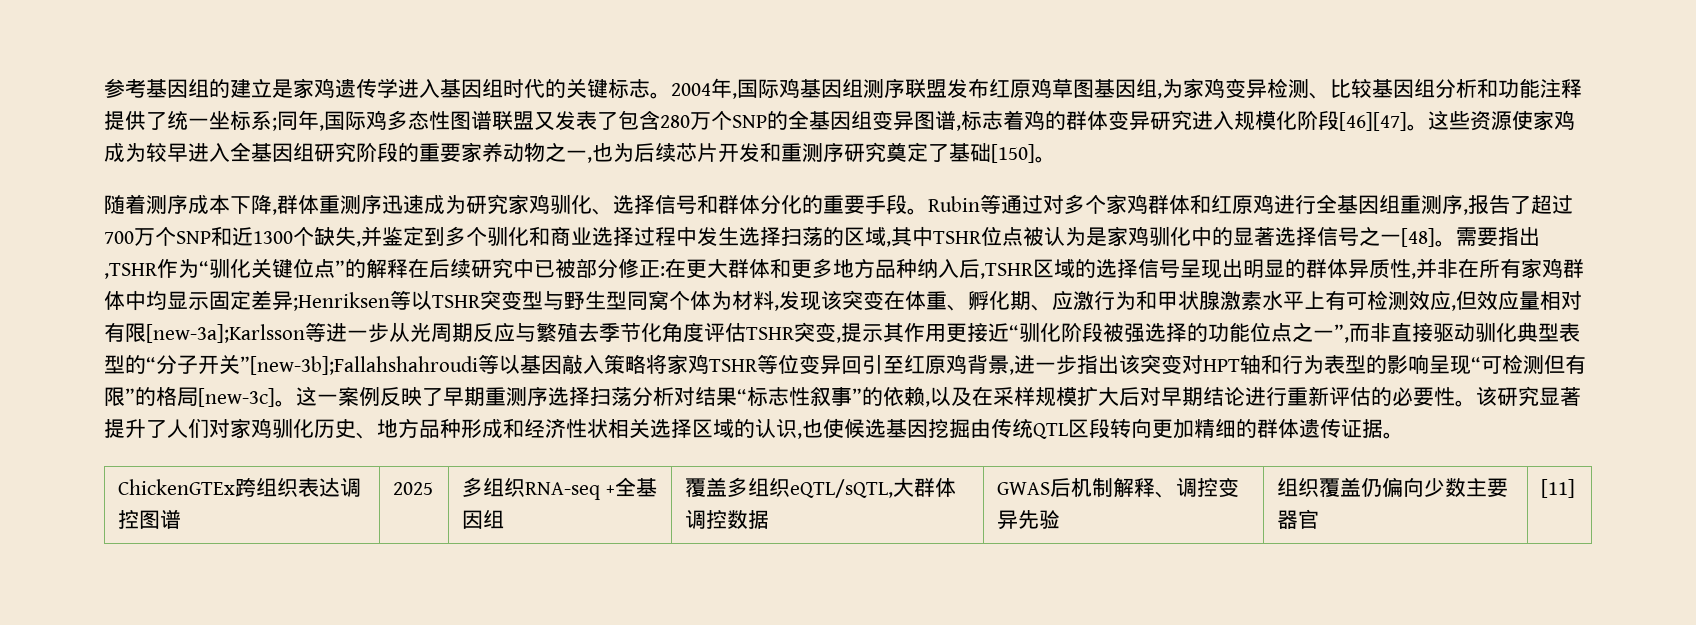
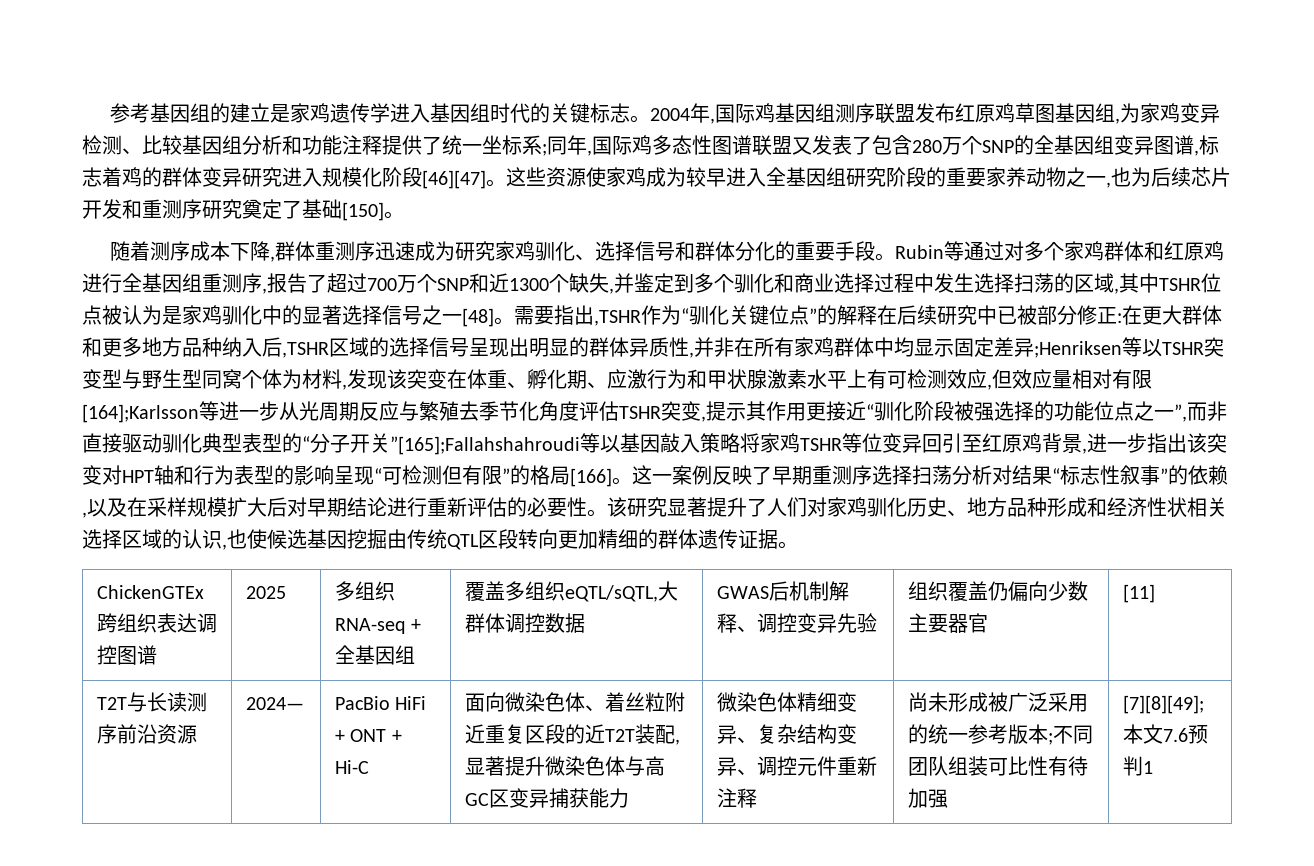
- 在更大群体和更多地方品种纳入后,TSHR区域的选择信号呈现出明显的群体异质性,并非在所有家鸡群体中均显示固定差异;Henriksen等以TSHR突变型与野生型同窝个体为材料,发现该突变在体重、孵化期、应激行为和甲状腺激素水平上有可检测效应,但效应量相对有限[new-3a];Karlsson等进一步从光周期反应与繁殖去季节化角度评估TSHR突变,提示其作用更接近“驯化阶段被强选择的功能位点之一”,而非直接驱动驯化典型表型的“分子开关”[new-3b];Fallahshahroudi等以基因敲入策略将家鸡TSHR等位变异回引至红原鸡背景,进一步指出该突变对HPT轴和行为表型的影响呈现“可检测但有限”的格局[new-3c]。
+ 在更大群体和更多地方品种纳入后,TSHR区域的选择信号呈现出明显的群体异质性,并非在所有家鸡群体中均显示固定差异;Henriksen等以TSHR突变型与野生型同窝个体为材料,发现该突变在体重、孵化期、应激行为和甲状腺激素水平上有可检测效应,但效应量相对有限[164];Karlsson等进一步从光周期反应与繁殖去季节化角度评估TSHR突变,提示其作用更接近“驯化阶段被强选择的功能位点之一”,而非直接驱动驯化典型表型的“分子开关”[165];Fallahshahroudi等以基因敲入策略将家鸡TSHR等位变异回引至红原鸡背景,进一步指出该突变对HPT轴和行为表型的影响呈现“可检测但有限”的格局[166]。
+ T2T与长读测序前沿资源 | 2024— | PacBio HiFi + ONT + Hi-C | 面向微染色体、着丝粒附近重复区段的近T2T装配,显著提升微染色体与高GC区变异捕获能力 | 微染色体精细变异、复杂结构变异、调控元件重新注释 | 尚未形成被广泛采用的统一参考版本;不同团队组装可比性有待加强 | [7][8][49];本文7.6预判1

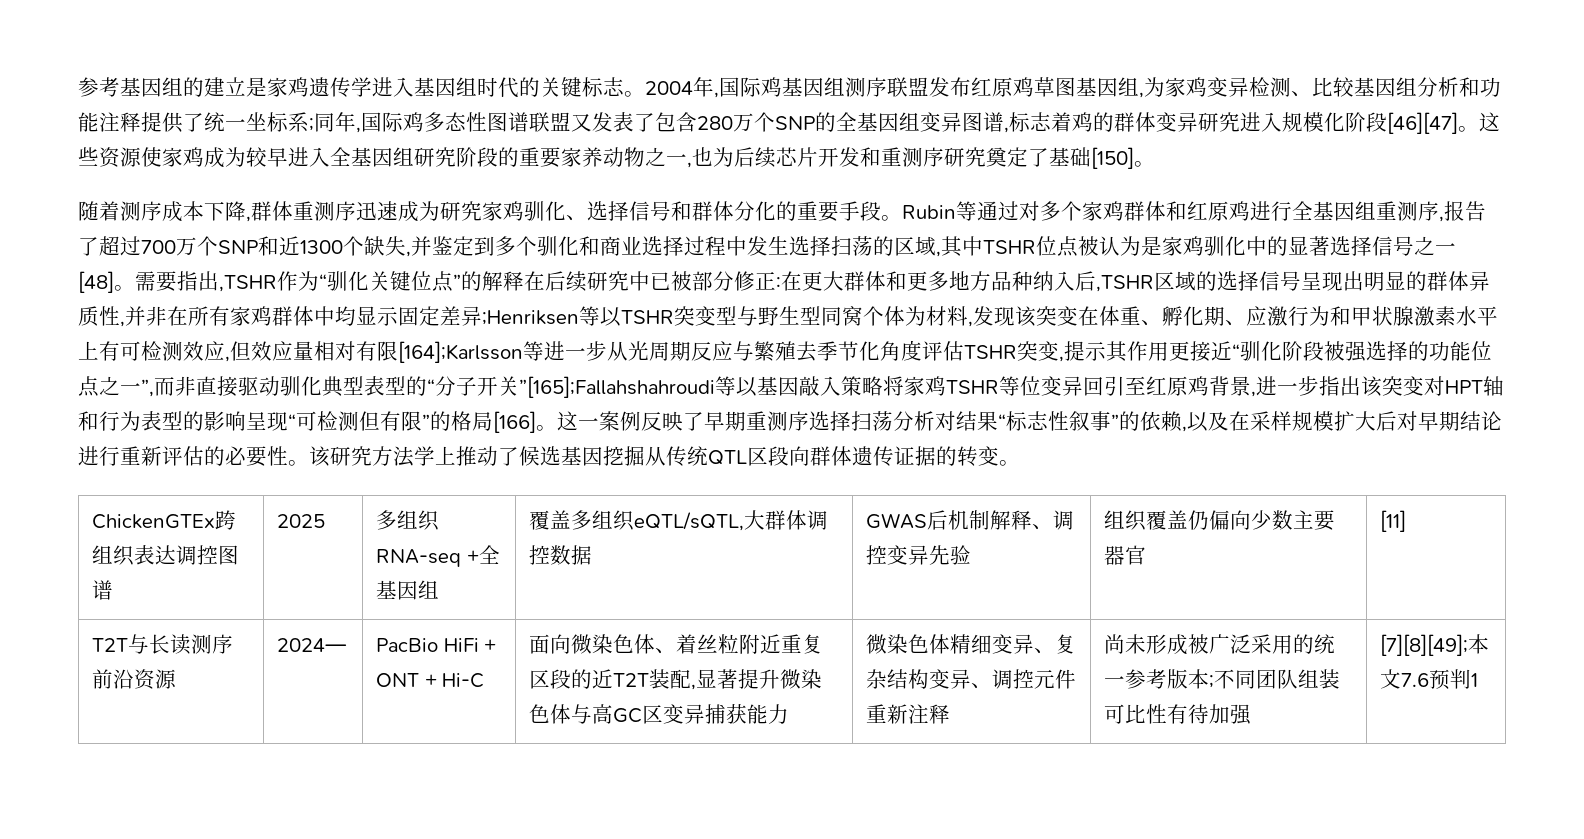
- 该研究显著提升了人们对家鸡驯化历史、地方品种形成和经济性状相关选择区域的认识,也使候选基因挖掘由传统QTL区段转向更加精细的群体遗传证据。
+ 该研究方法学上推动了候选基因挖掘从传统QTL区段向群体遗传证据的转变。

